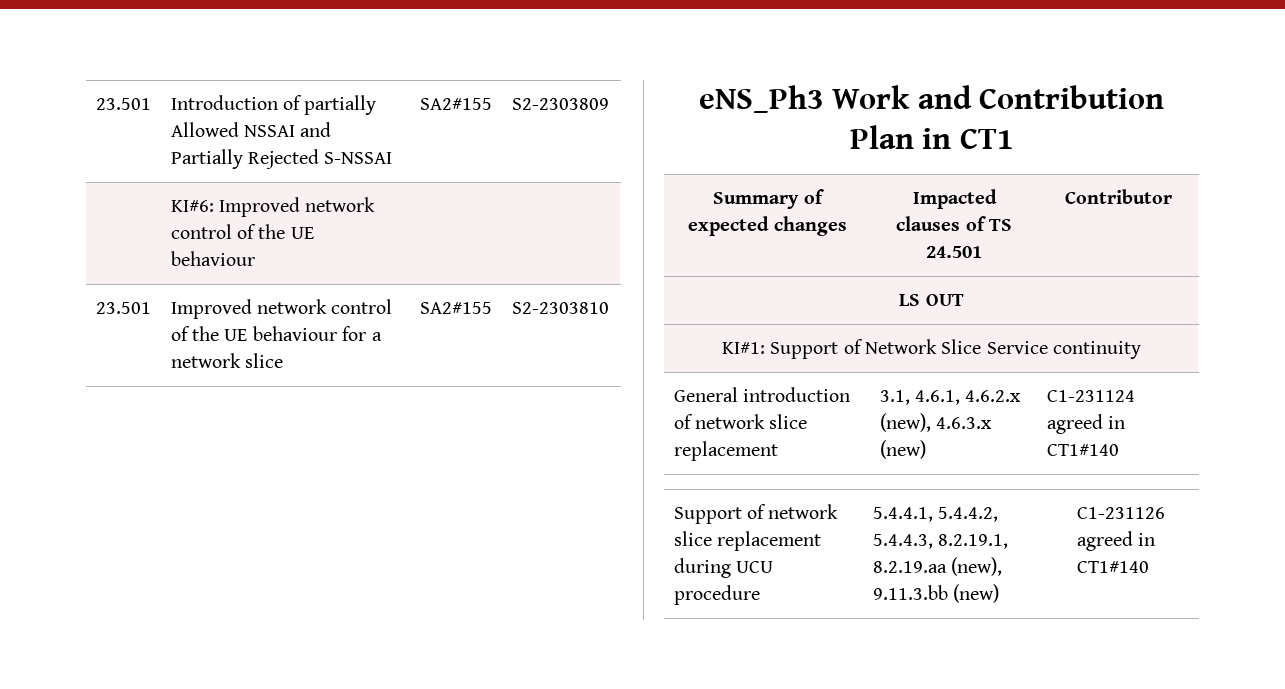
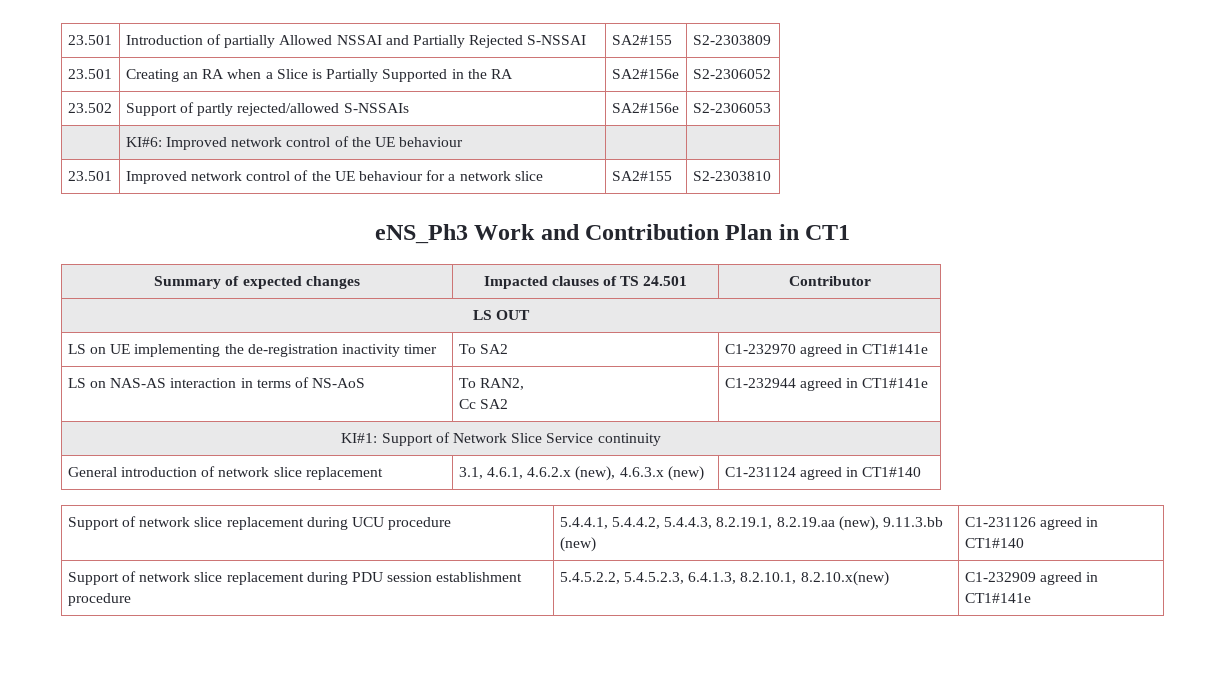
+ 23.501 | Creating an RA when a Slice is Partially Supported in the RA | SA2#156e | S2-2306052
+ 23.502 | Support of partly rejected/allowed S-NSSAIs | SA2#156e | S2-2306053
+ LS on UE implementing the de-registration inactivity timer | To SA2 | C1-232970 agreed in CT1#141e
+ LS on NAS-AS interaction in terms of NS-AoS | To RAN2,
+ Cc SA2 | C1-232944 agreed in CT1#141e
+ Support of network slice replacement during PDU session establishment procedure | 5.4.5.2.2, 5.4.5.2.3, 6.4.1.3, 8.2.10.1, 8.2.10.x(new) | C1-232909 agreed in CT1#141e

